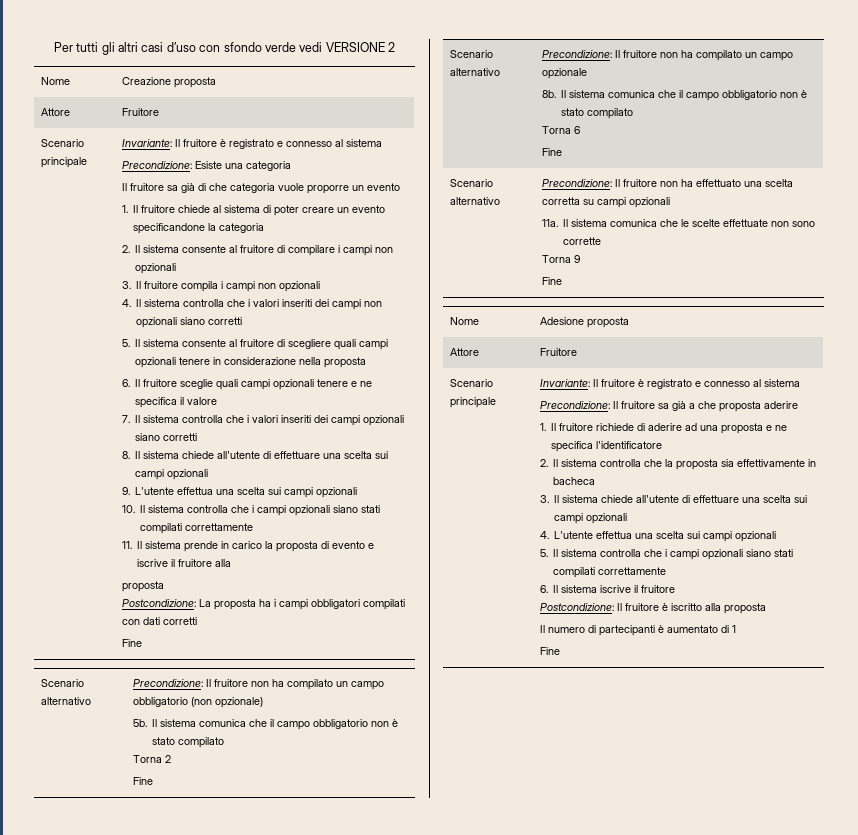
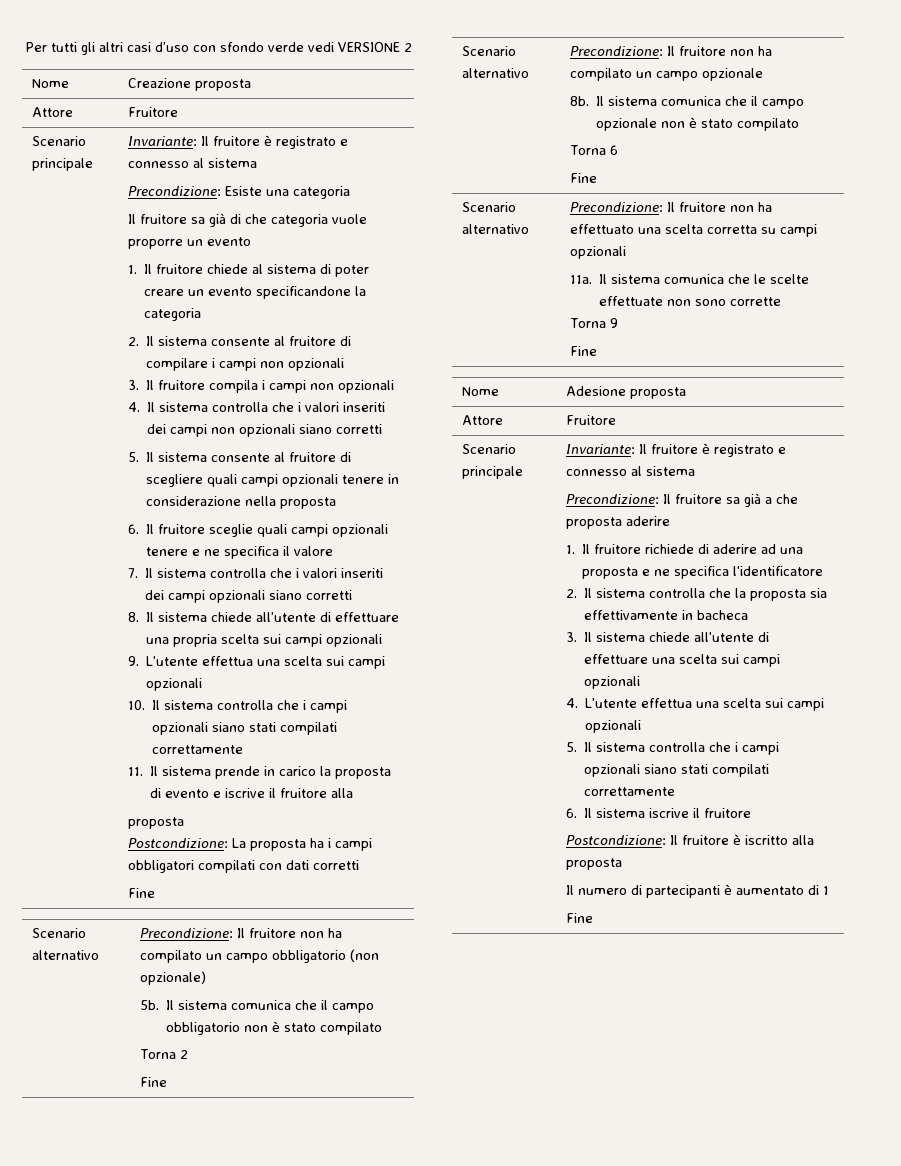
- 8. Il sistema chiede all'utente di effettuare una scelta sui campi opzionali
+ 8. Il sistema chiede all'utente di effettuare una propria scelta sui campi opzionali
  Scenario alternativo | Precondizione: Il fruitore non ha compilato un campo opzionale
- 8b. Il sistema comunica che il campo obbligatorio non è stato compilato
+ 8b. Il sistema comunica che il campo opzionale non è stato compilato

